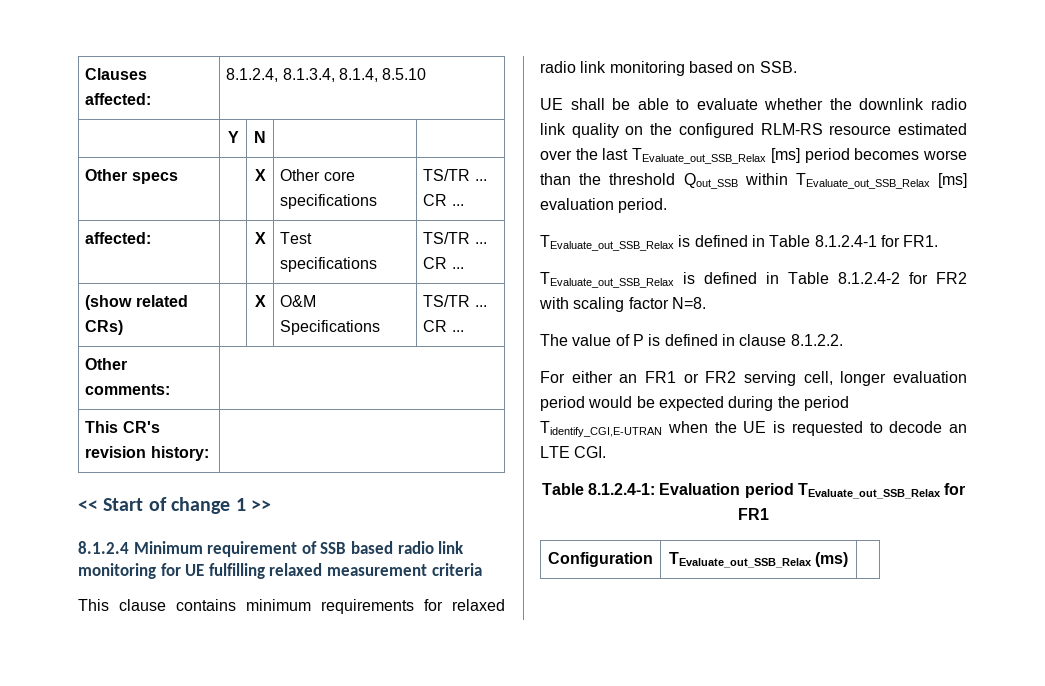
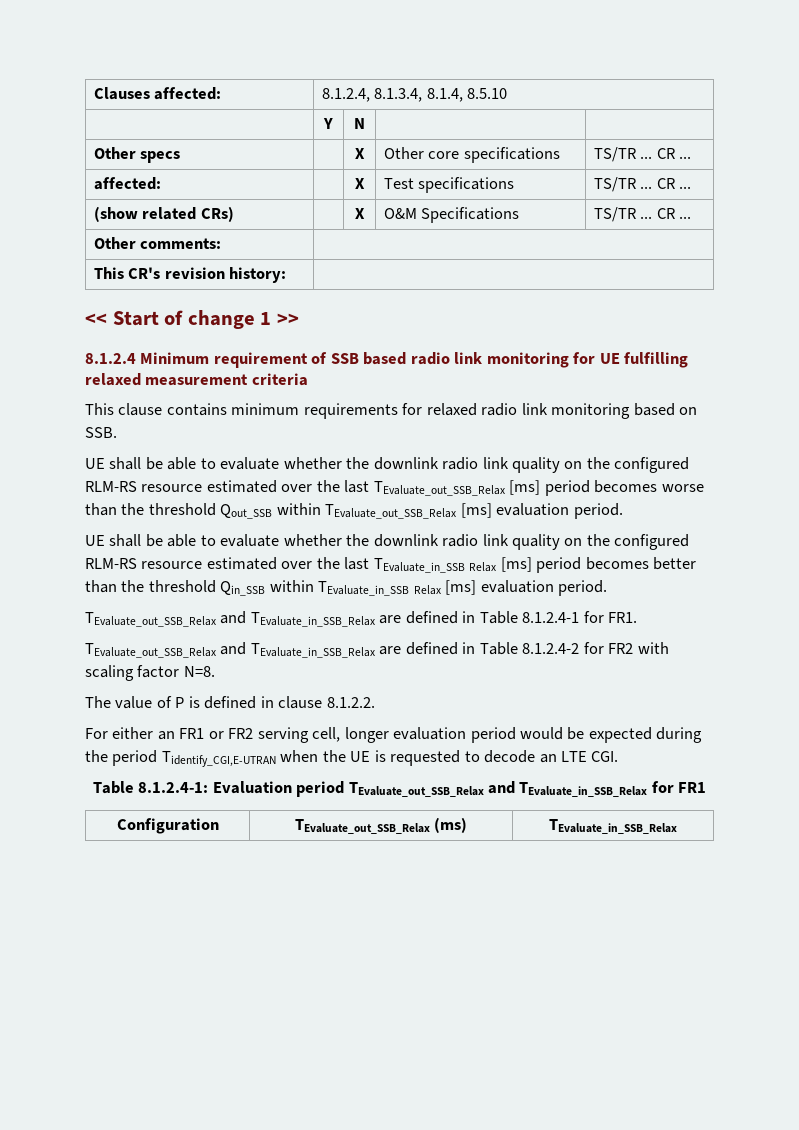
- TEvaluate_out_SSB_Relax is defined in Table 8.1.2.4-1 for FR1.
+ UE shall be able to evaluate whether the downlink radio link quality on the configured RLM-RS resource estimated over the last TEvaluate_in_SSB Relax [ms] period becomes better than the threshold Qin_SSB within TEvaluate_in_SSB Relax [ms] evaluation period.
+ TEvaluate_out_SSB_Relax and TEvaluate_in_SSB_Relax are defined in Table 8.1.2.4-1 for FR1.
- TEvaluate_out_SSB_Relax is defined in Table 8.1.2.4-2 for FR2 with scaling factor N=8.
+ TEvaluate_out_SSB_Relax and TEvaluate_in_SSB_Relax are defined in Table 8.1.2.4-2 for FR2 with scaling factor N=8.
- Table 8.1.2.4-1: Evaluation period TEvaluate_out_SSB_Relax for FR1
+ Table 8.1.2.4-1: Evaluation period TEvaluate_out_SSB_Relax and TEvaluate_in_SSB_Relax for FR1
- Configuration | TEvaluate_out_SSB_Relax (ms) |
+ Configuration | TEvaluate_out_SSB_Relax (ms) | TEvaluate_in_SSB_Relax

